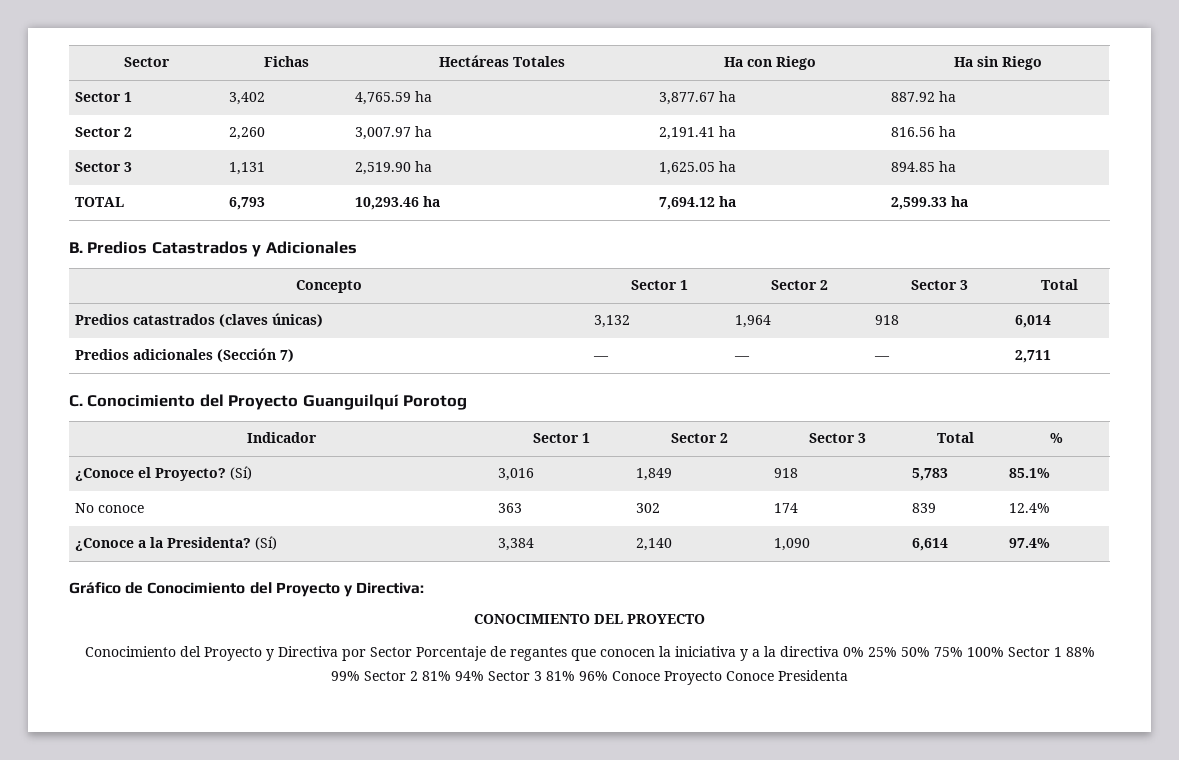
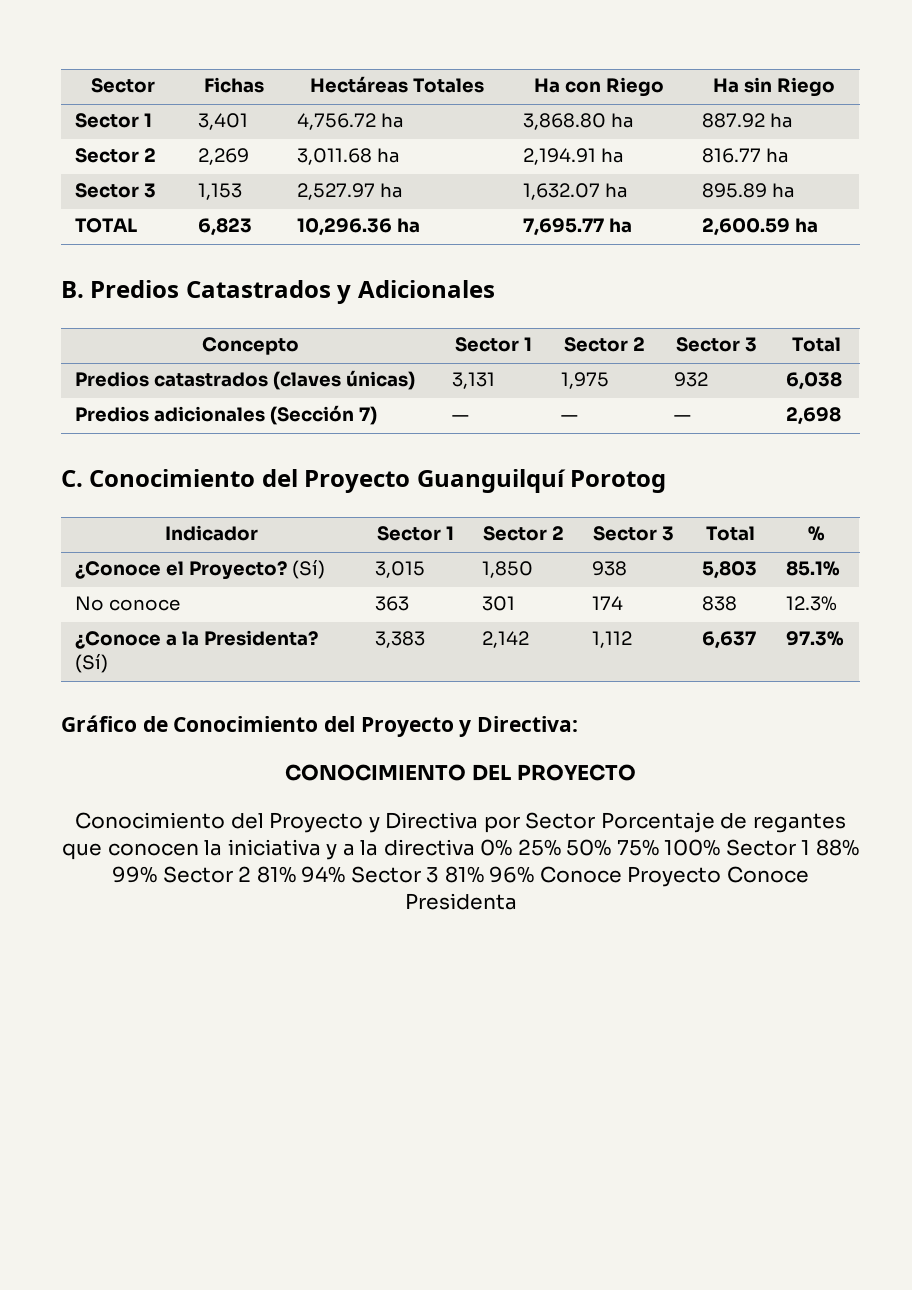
- Sector 1 | 3,402 | 4,765.59 ha | 3,877.67 ha | 887.92 ha
+ Sector 1 | 3,401 | 4,756.72 ha | 3,868.80 ha | 887.92 ha
- Sector 2 | 2,260 | 3,007.97 ha | 2,191.41 ha | 816.56 ha
+ Sector 2 | 2,269 | 3,011.68 ha | 2,194.91 ha | 816.77 ha
- Sector 3 | 1,131 | 2,519.90 ha | 1,625.05 ha | 894.85 ha
+ Sector 3 | 1,153 | 2,527.97 ha | 1,632.07 ha | 895.89 ha
- TOTAL | 6,793 | 10,293.46 ha | 7,694.12 ha | 2,599.33 ha
+ TOTAL | 6,823 | 10,296.36 ha | 7,695.77 ha | 2,600.59 ha
- Predios catastrados (claves únicas) | 3,132 | 1,964 | 918 | 6,014
+ Predios catastrados (claves únicas) | 3,131 | 1,975 | 932 | 6,038
- Predios adicionales (Sección 7) | — | — | — | 2,711
+ Predios adicionales (Sección 7) | — | — | — | 2,698
- ¿Conoce el Proyecto? (Sí) | 3,016 | 1,849 | 918 | 5,783 | 85.1%
+ ¿Conoce el Proyecto? (Sí) | 3,015 | 1,850 | 938 | 5,803 | 85.1%
- No conoce | 363 | 302 | 174 | 839 | 12.4%
+ No conoce | 363 | 301 | 174 | 838 | 12.3%
- ¿Conoce a la Presidenta? (Sí) | 3,384 | 2,140 | 1,090 | 6,614 | 97.4%
+ ¿Conoce a la Presidenta? (Sí) | 3,383 | 2,142 | 1,112 | 6,637 | 97.3%

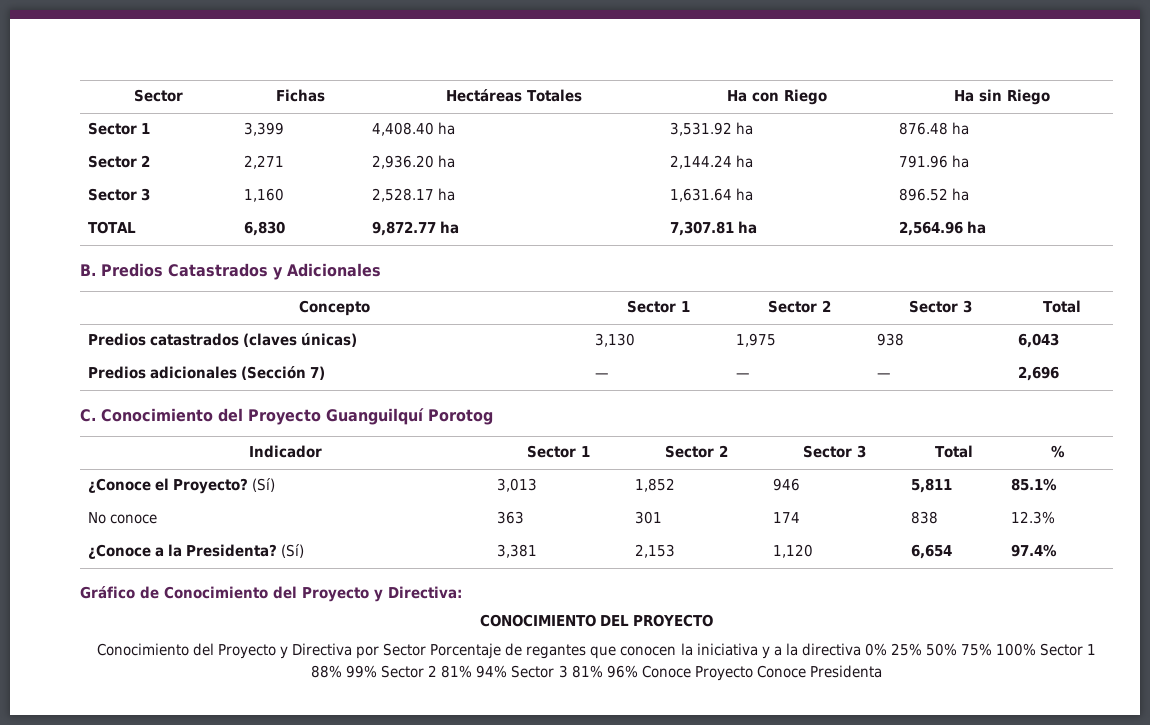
- Sector 1 | 3,401 | 4,756.72 ha | 3,868.80 ha | 887.92 ha
+ Sector 1 | 3,399 | 4,408.40 ha | 3,531.92 ha | 876.48 ha
- Sector 2 | 2,269 | 3,011.68 ha | 2,194.91 ha | 816.77 ha
+ Sector 2 | 2,271 | 2,936.20 ha | 2,144.24 ha | 791.96 ha
- Sector 3 | 1,153 | 2,527.97 ha | 1,632.07 ha | 895.89 ha
+ Sector 3 | 1,160 | 2,528.17 ha | 1,631.64 ha | 896.52 ha
- TOTAL | 6,823 | 10,296.36 ha | 7,695.77 ha | 2,600.59 ha
+ TOTAL | 6,830 | 9,872.77 ha | 7,307.81 ha | 2,564.96 ha
- Predios catastrados (claves únicas) | 3,131 | 1,975 | 932 | 6,038
+ Predios catastrados (claves únicas) | 3,130 | 1,975 | 938 | 6,043
- Predios adicionales (Sección 7) | — | — | — | 2,698
+ Predios adicionales (Sección 7) | — | — | — | 2,696
- ¿Conoce el Proyecto? (Sí) | 3,015 | 1,850 | 938 | 5,803 | 85.1%
+ ¿Conoce el Proyecto? (Sí) | 3,013 | 1,852 | 946 | 5,811 | 85.1%
- ¿Conoce a la Presidenta? (Sí) | 3,383 | 2,142 | 1,112 | 6,637 | 97.3%
+ ¿Conoce a la Presidenta? (Sí) | 3,381 | 2,153 | 1,120 | 6,654 | 97.4%

